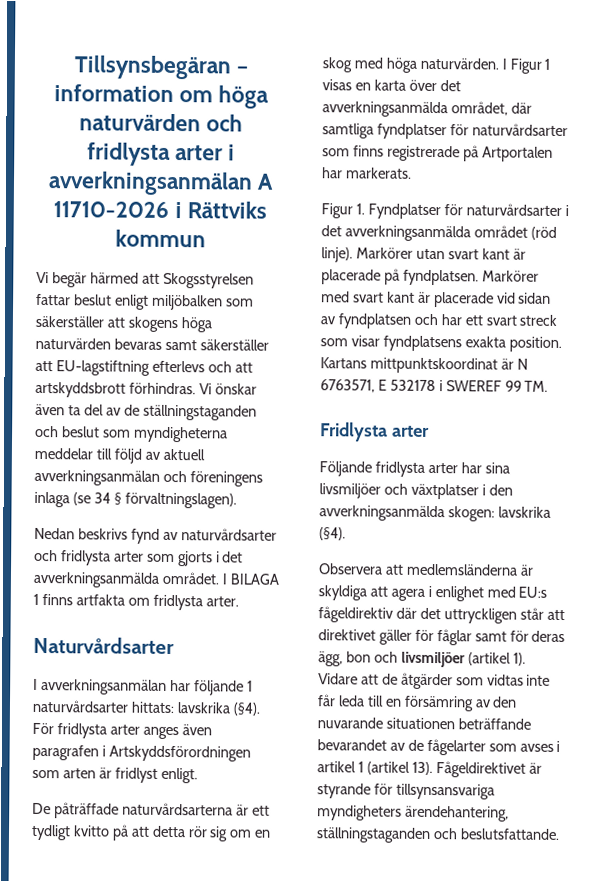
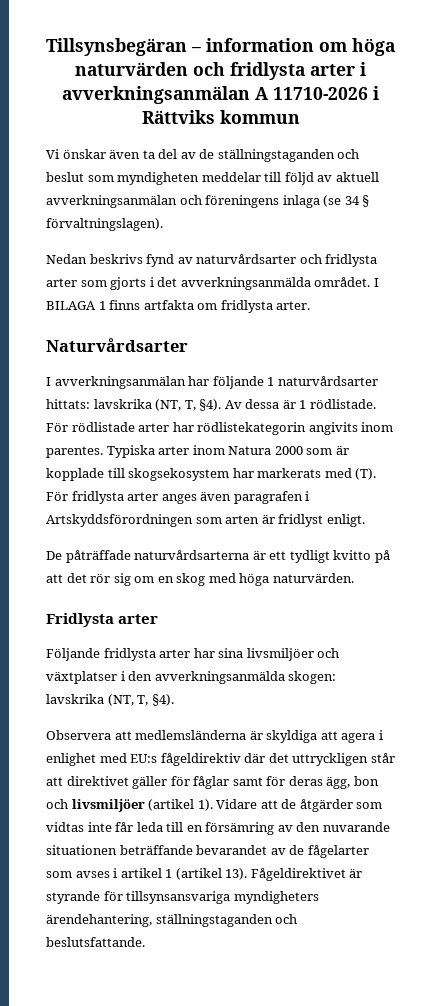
- Vi begär härmed att Skogsstyrelsen fattar beslut enligt miljöbalken som säkerställer att skogens höga naturvärden bevaras samt säkerställer att EU-lagstiftning efterlevs och att artskyddsbrott förhindras. Vi önskar även ta del av de ställningstaganden och beslut som myndigheterna meddelar till följd av aktuell avverkningsanmälan och föreningens inlaga (se 34 § förvaltningslagen).
+ Vi önskar även ta del av de ställningstaganden och beslut som myndigheten meddelar till följd av aktuell avverkningsanmälan och föreningens inlaga (se 34 § förvaltningslagen).
- I avverkningsanmälan har följande 1 naturvårdsarter hittats: lavskrika (§4). För fridlysta arter anges även paragrafen i Artskyddsförordningen som arten är fridlyst enligt.
+ I avverkningsanmälan har följande 1 naturvårdsarter hittats: lavskrika (NT, T, §4). Av dessa är 1 rödlistade. För rödlistade arter har rödlistekategorin angivits inom parentes. Typiska arter inom Natura 2000 som är kopplade till skogsekosystem har markerats med (T). För fridlysta arter anges även paragrafen i Artskyddsförordningen som arten är fridlyst enligt.
- De påträffade naturvårdsarterna är ett tydligt kvitto på att detta rör sig om en skog med höga naturvärden. I Figur 1 visas en karta över det avverkningsanmälda området, där samtliga fyndplatser för naturvårdsarter som finns registrerade på Artportalen har markerats.
- Figur 1. Fyndplatser för naturvårdsarter i det avverkningsanmälda området (röd linje). Markörer utan svart kant är placerade på fyndplatsen. Markörer med svart kant är placerade vid sidan av fyndplatsen och har ett svart streck som visar fyndplatsens exakta position. Kartans mittpunktskoordinat är N 6763571, E 532178 i SWEREF 99 TM.
+ De påträffade naturvårdsarterna är ett tydligt kvitto på att det rör sig om en skog med höga naturvärden.
- Följande fridlysta arter har sina livsmiljöer och växtplatser i den avverkningsanmälda skogen: lavskrika (§4).
+ Följande fridlysta arter har sina livsmiljöer och växtplatser i den avverkningsanmälda skogen: lavskrika (NT, T, §4).

